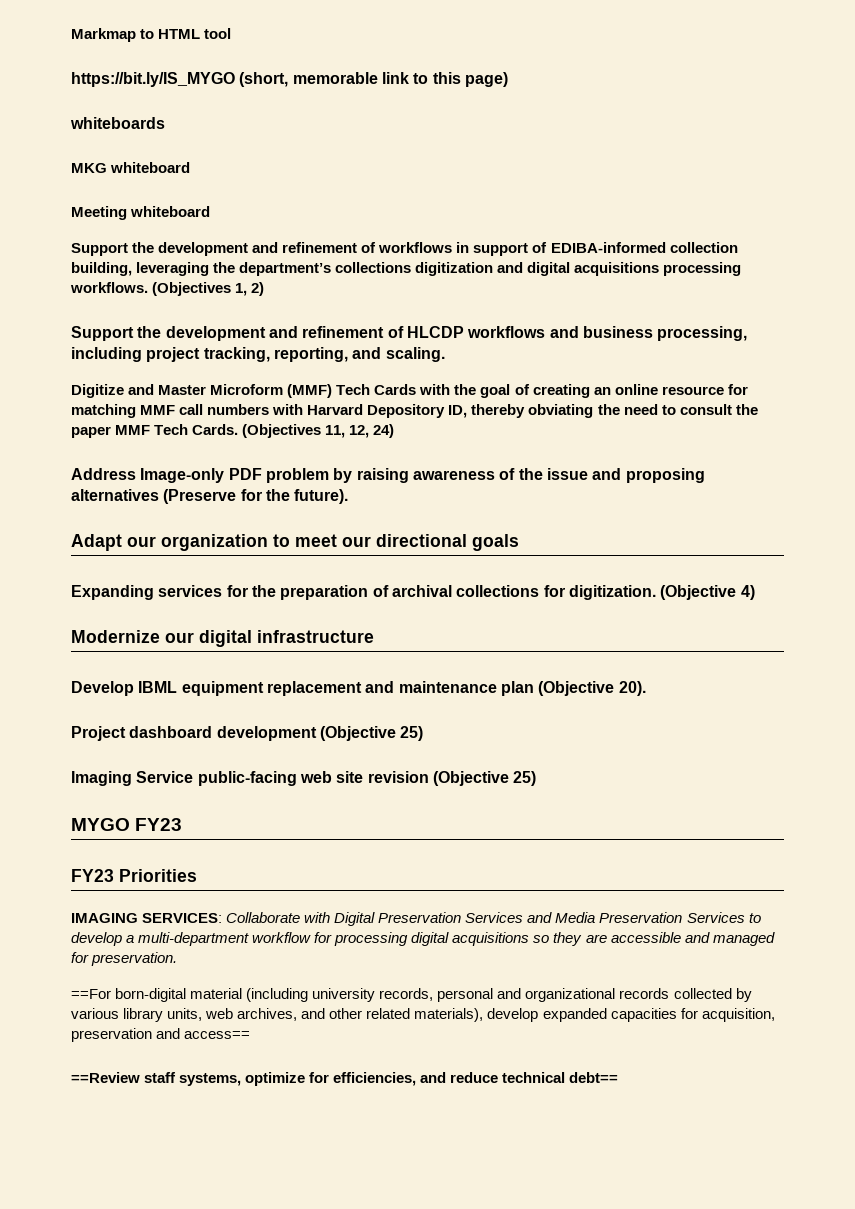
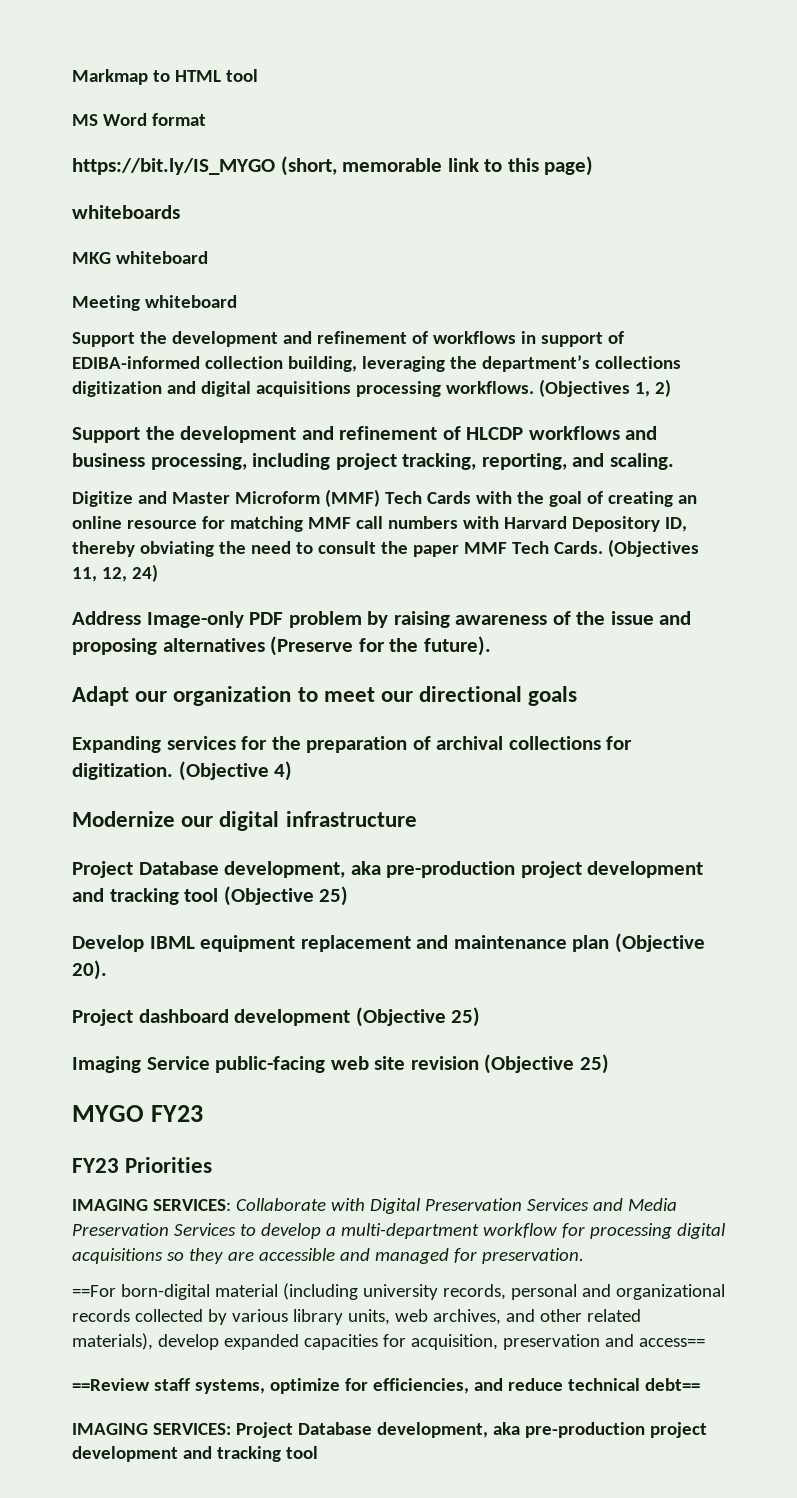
+ MS Word format
+ Project Database development, aka pre-production project development and tracking tool (Objective 25)
+ IMAGING SERVICES: Project Database development, aka pre-production project development and tracking tool

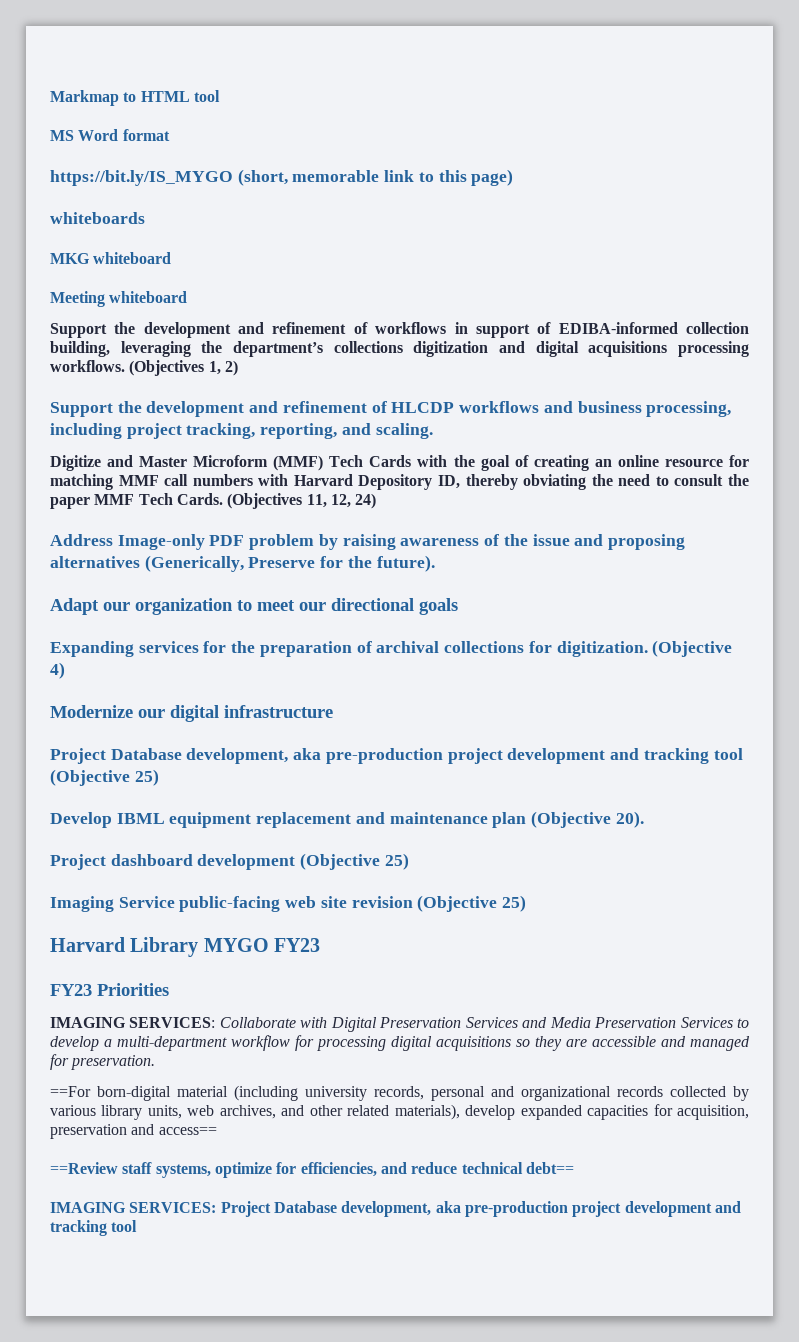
- Address Image-only PDF problem by raising awareness of the issue and proposing alternatives (Preserve for the future).
+ Address Image-only PDF problem by raising awareness of the issue and proposing alternatives (Generically, Preserve for the future).
- MYGO FY23
+ Harvard Library MYGO FY23

